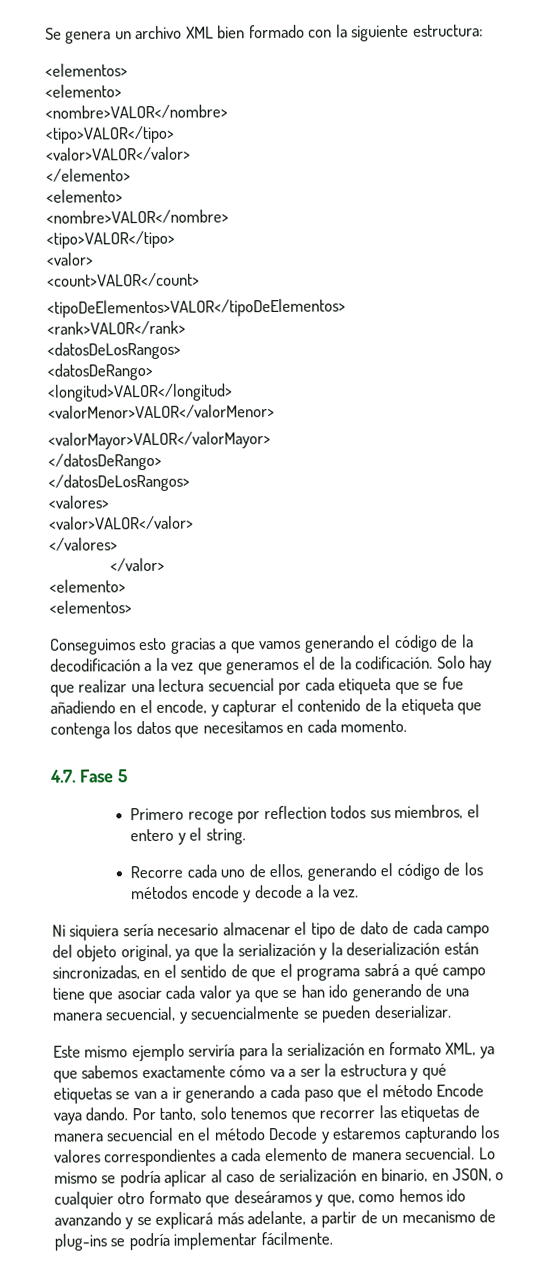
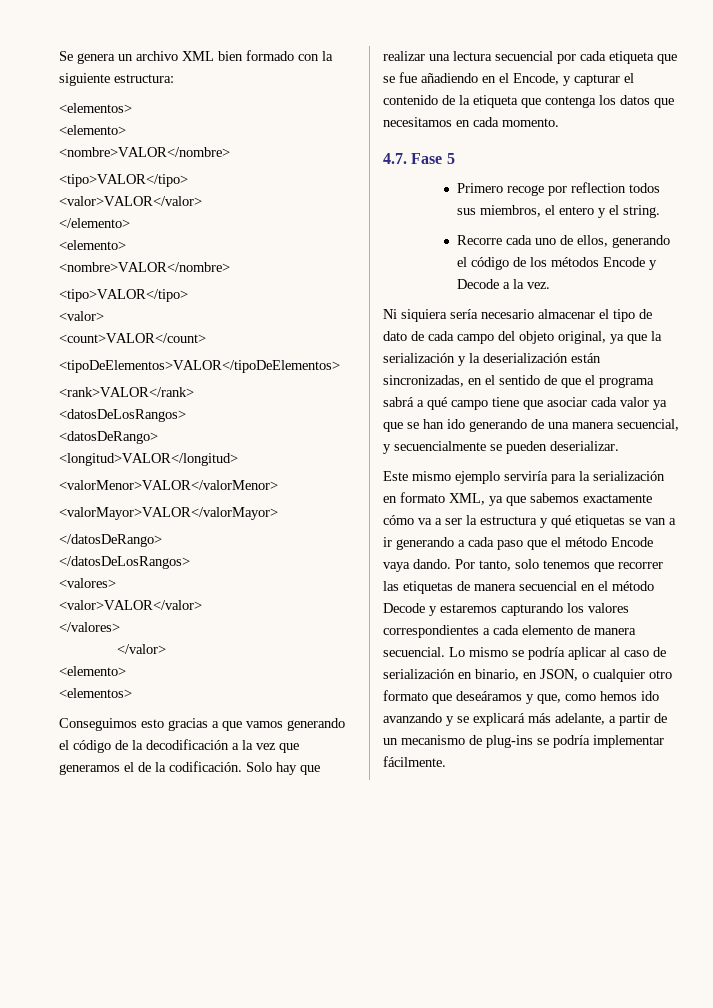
- Solo hay que realizar una lectura secuencial por cada etiqueta que se fue añadiendo en el encode, y capturar el contenido de la etiqueta que contenga los datos que necesitamos en cada momento.
+ Solo hay que realizar una lectura secuencial por cada etiqueta que se fue añadiendo en el Encode, y capturar el contenido de la etiqueta que contenga los datos que necesitamos en cada momento.
- Recorre cada uno de ellos, generando el código de los métodos encode y decode a la vez.
+ Recorre cada uno de ellos, generando el código de los métodos Encode y Decode a la vez.

